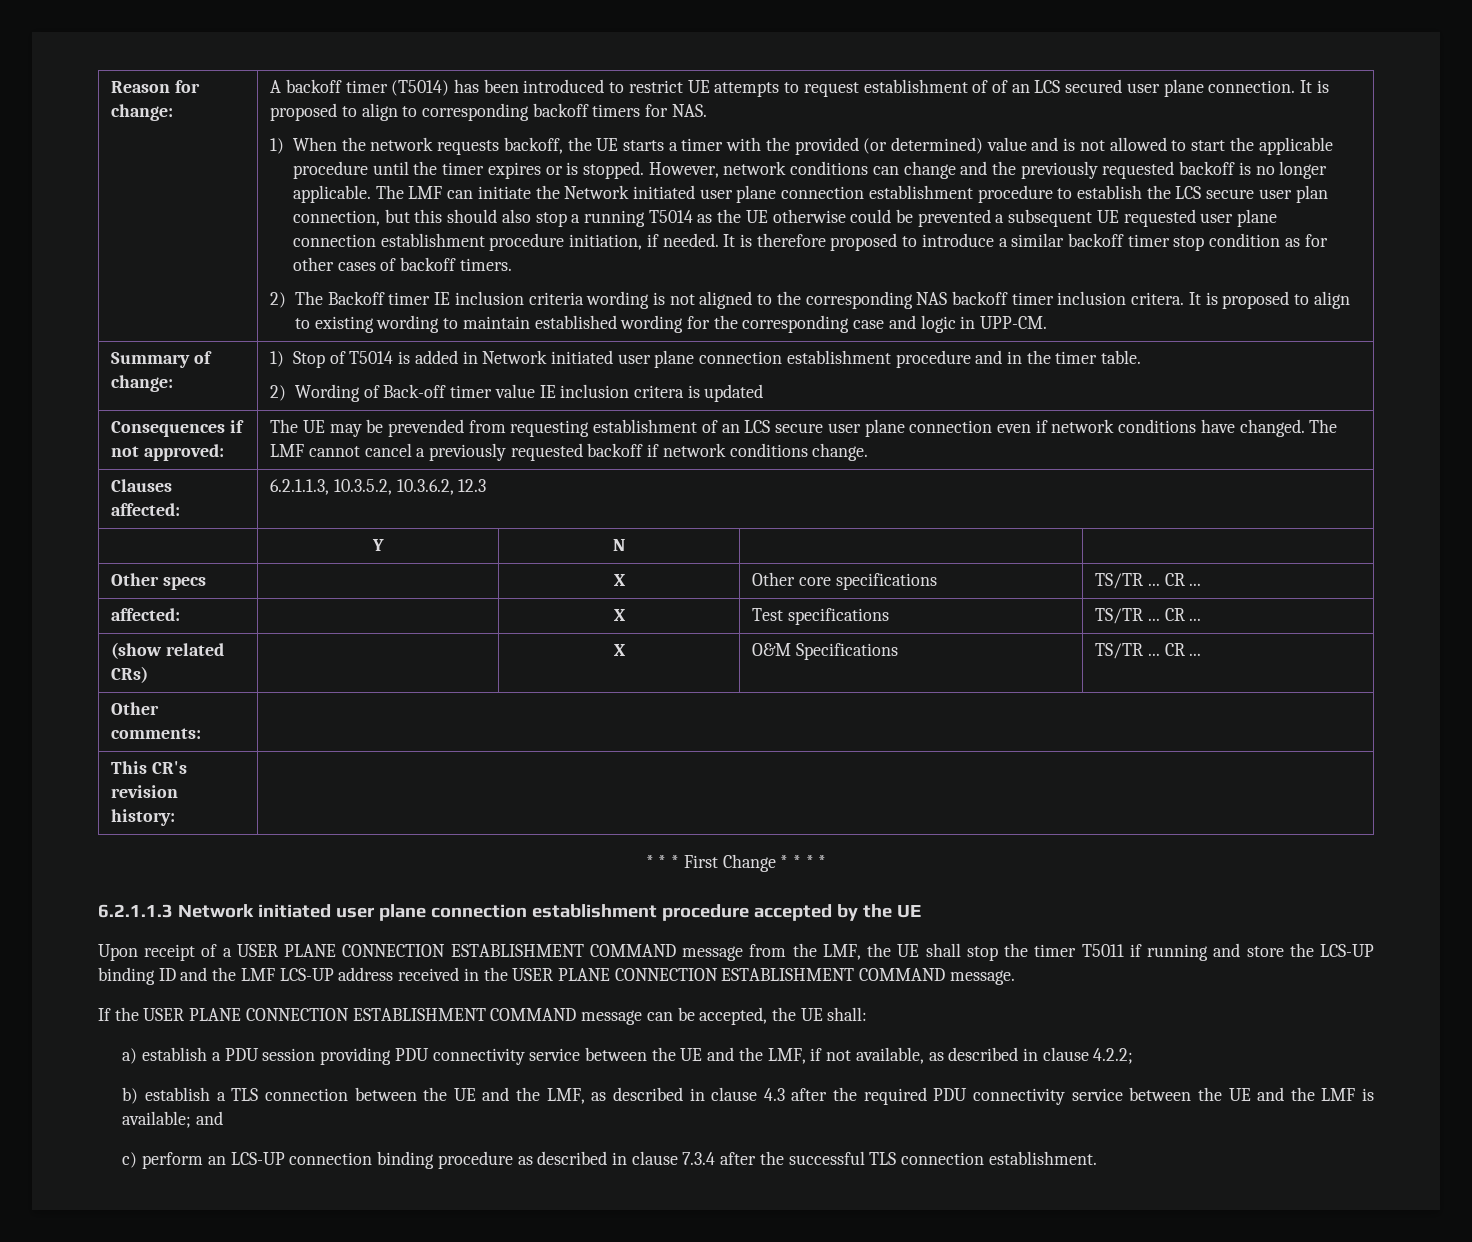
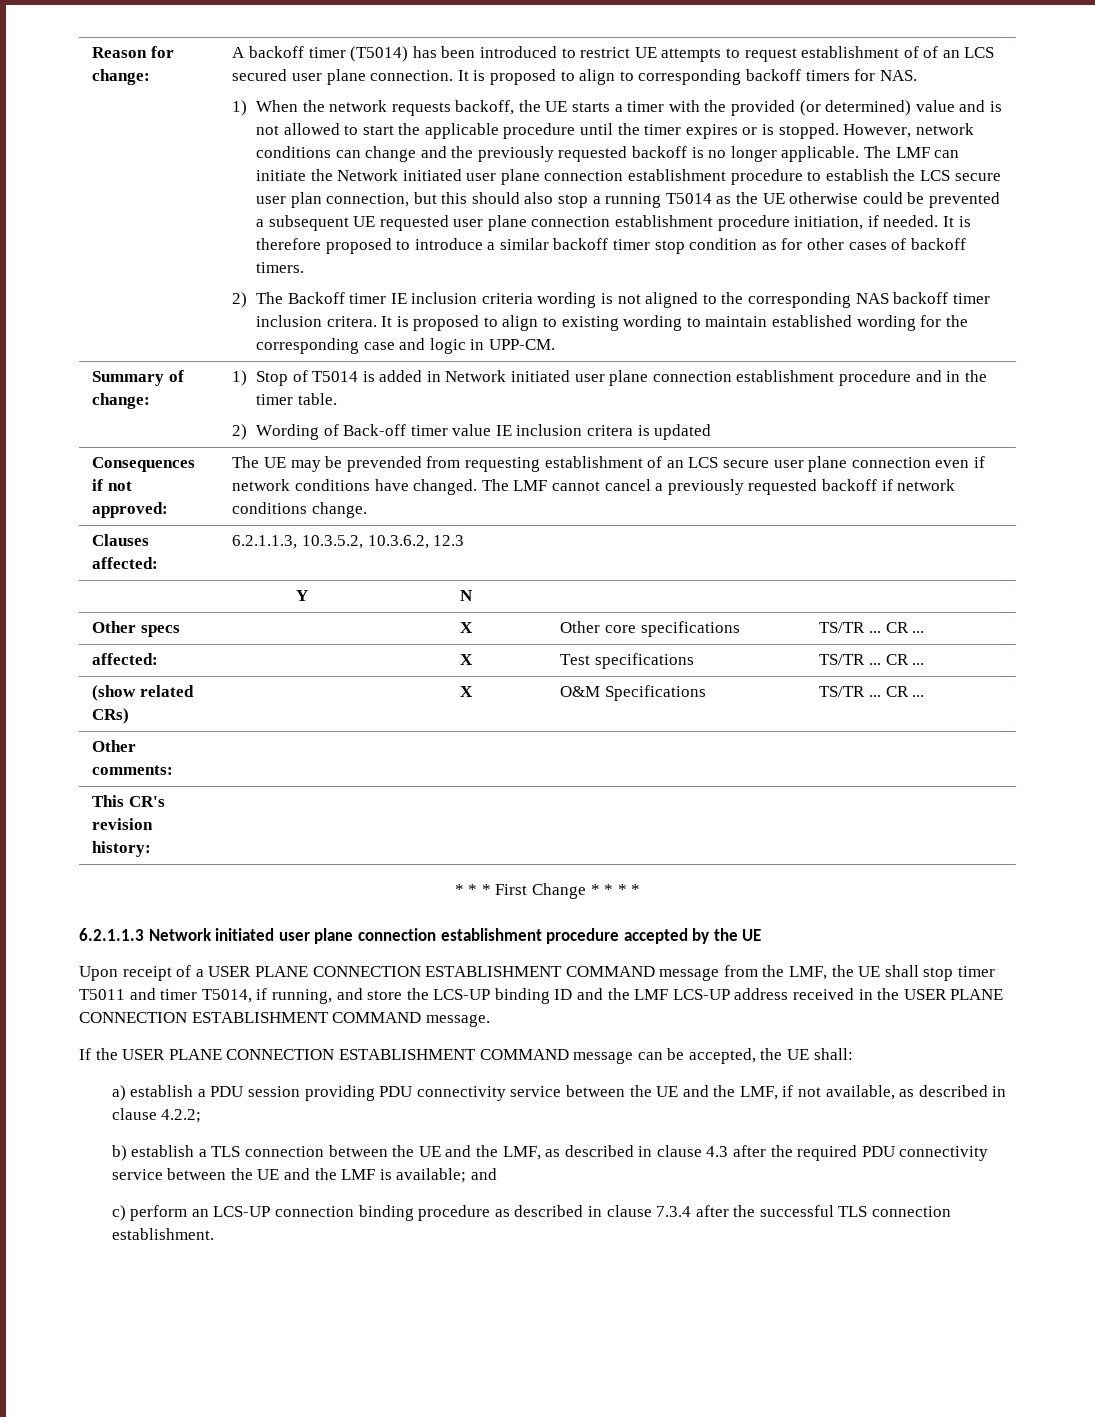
- Upon receipt of a USER PLANE CONNECTION ESTABLISHMENT COMMAND message from the LMF, the UE shall stop the timer T5011 if running and store the LCS-UP binding ID and the LMF LCS-UP address received in the USER PLANE CONNECTION ESTABLISHMENT COMMAND message.
+ Upon receipt of a USER PLANE CONNECTION ESTABLISHMENT COMMAND message from the LMF, the UE shall stop timer T5011 and timer T5014, if running, and store the LCS-UP binding ID and the LMF LCS-UP address received in the USER PLANE CONNECTION ESTABLISHMENT COMMAND message.

